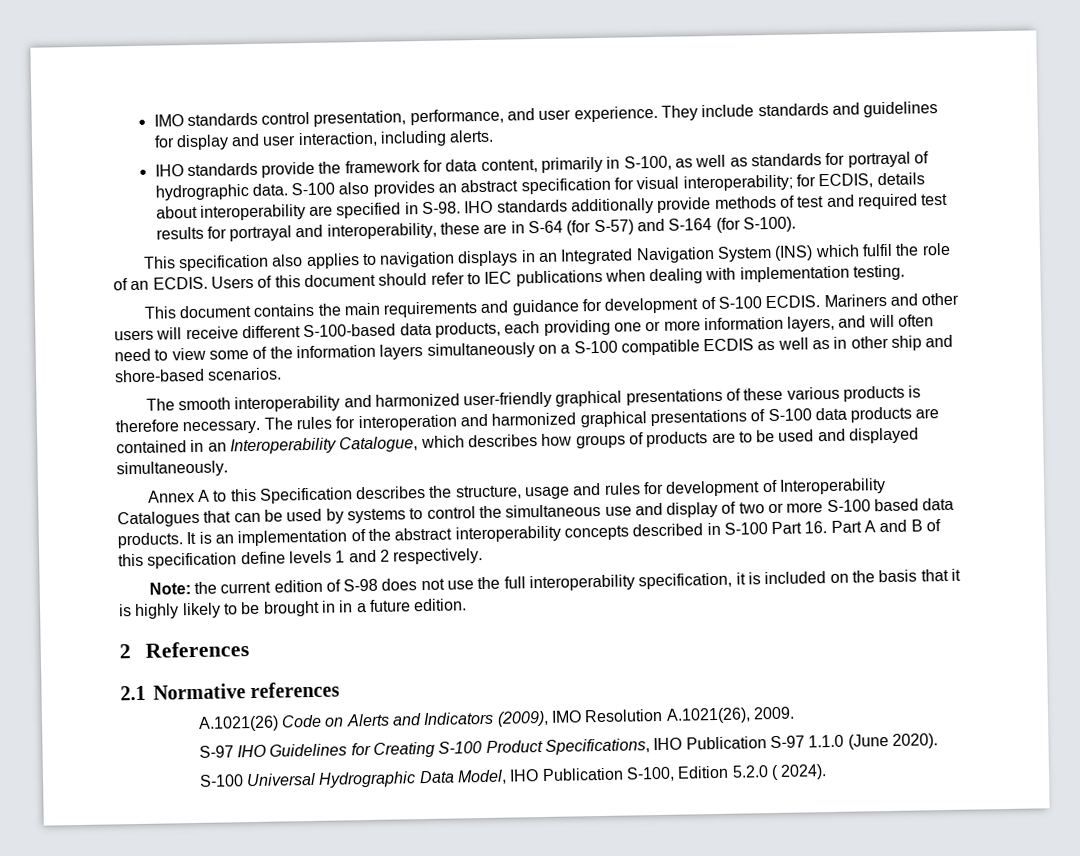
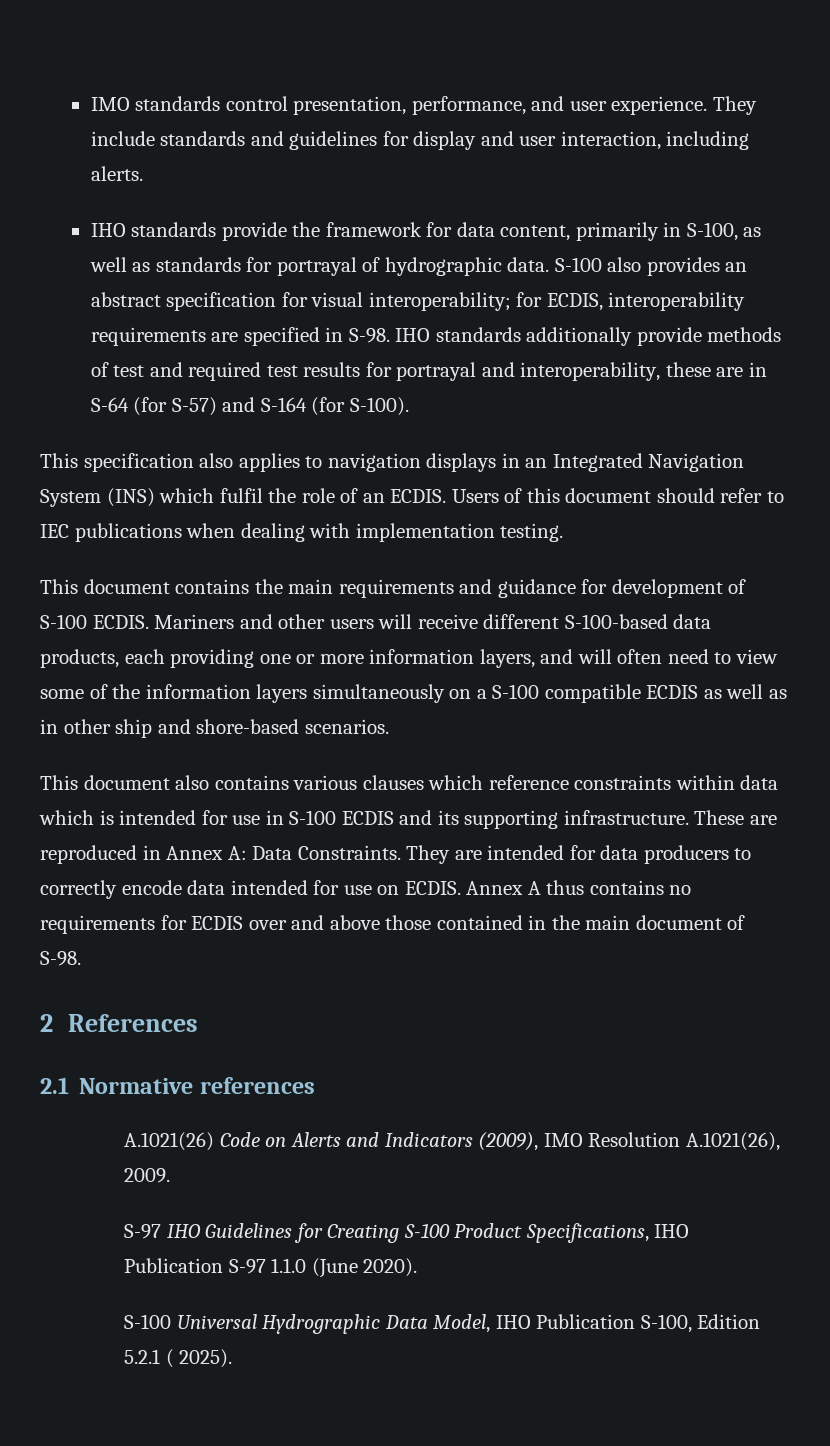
- S-100 also provides an abstract specification for visual interoperability; for ECDIS, details about interoperability are specified in S-98.
+ S-100 also provides an abstract specification for visual interoperability; for ECDIS, interoperability requirements are specified in S-98.
- The smooth interoperability and harmonized user-friendly graphical presentations of these various products is therefore necessary. The rules for interoperation and harmonized graphical presentations of S-100 data products are contained in an Interoperability Catalogue, which describes how groups of products are to be used and displayed simultaneously.
- Annex A to this Specification describes the structure, usage and rules for development of Interoperability Catalogues that can be used by systems to control the simultaneous use and display of two or more S-100 based data products. It is an implementation of the abstract interoperability concepts described in S-100 Part 16. Part A and B of this specification define levels 1 and 2 respectively.
- Note: the current edition of S-98 does not use the full interoperability specification, it is included on the basis that it is highly likely to be brought in in a future edition.
+ This document also contains various clauses which reference constraints within data which is intended for use in S-100 ECDIS and its supporting infrastructure. These are reproduced in Annex A: Data Constraints. They are intended for data producers to correctly encode data intended for use on ECDIS. Annex A thus contains no requirements for ECDIS over and above those contained in the main document of S-98.
- S-100 Universal Hydrographic Data Model, IHO Publication S-100, Edition 5.2.0 ( 2024).
+ S-100 Universal Hydrographic Data Model, IHO Publication S-100, Edition 5.2.1 ( 2025).

